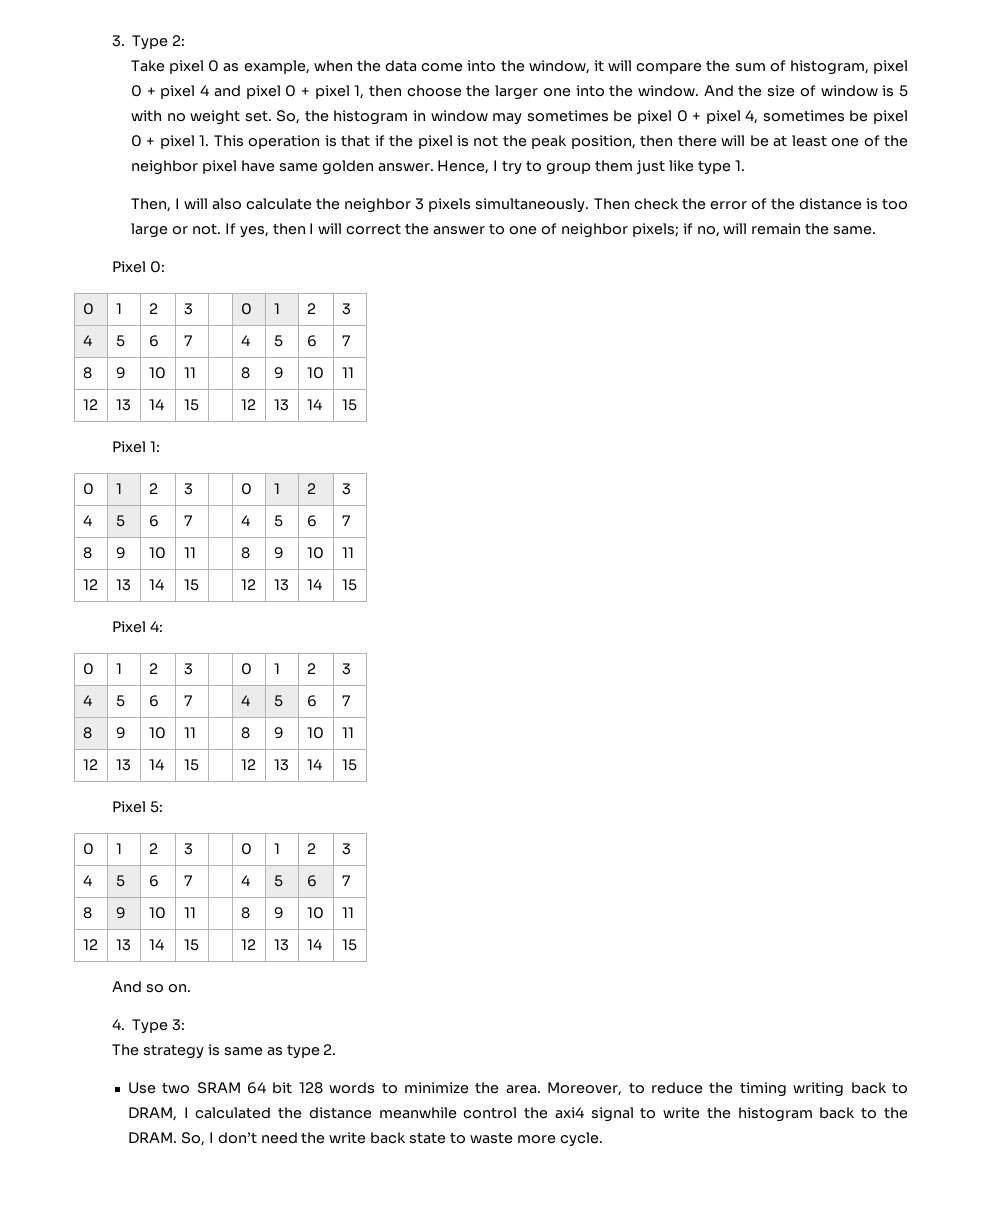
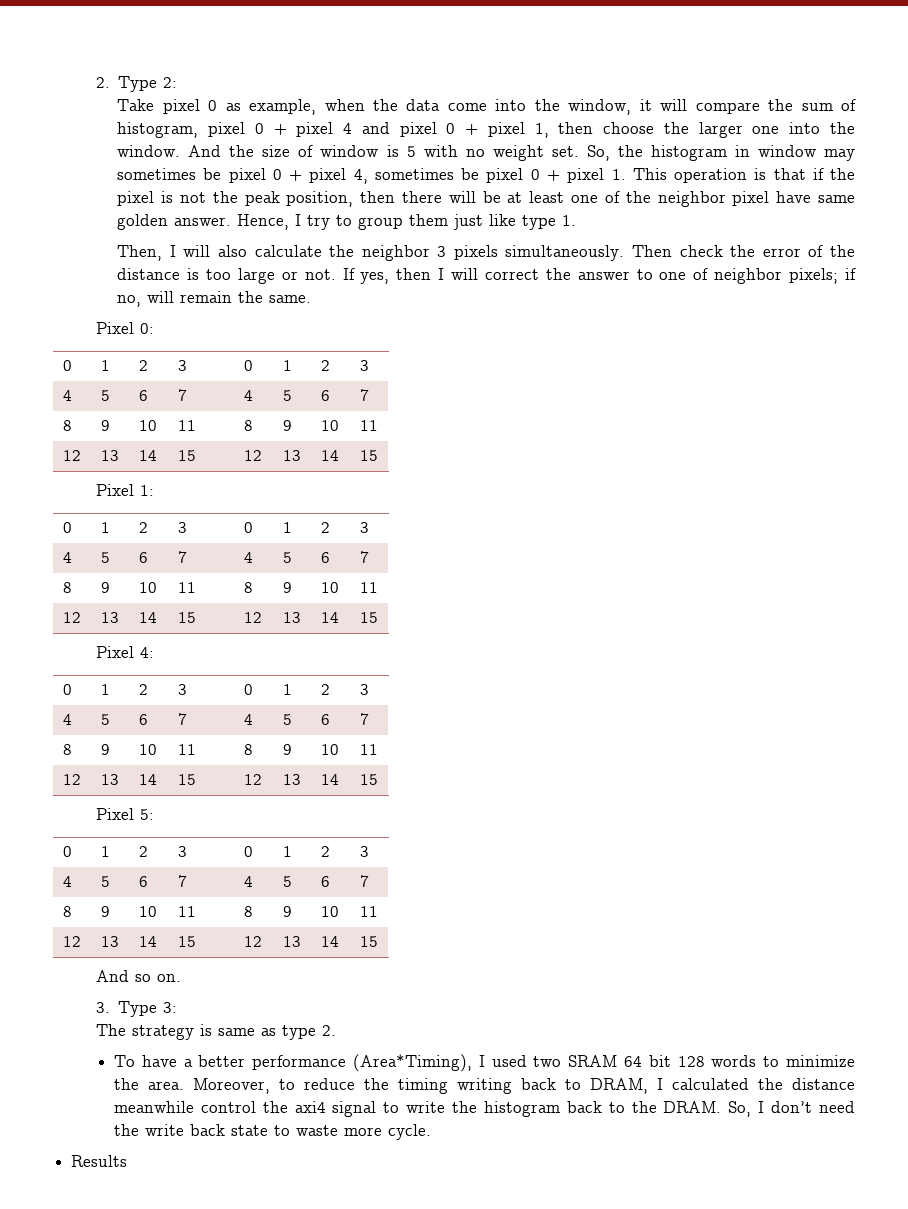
- 3. Type 2:
+ 2. Type 2:
- 4. Type 3:
+ 3. Type 3:
- Use two SRAM 64 bit 128 words to minimize the area.
+ To have a better performance (Area*Timing), I used two SRAM 64 bit 128 words to minimize the area.
+ Results

